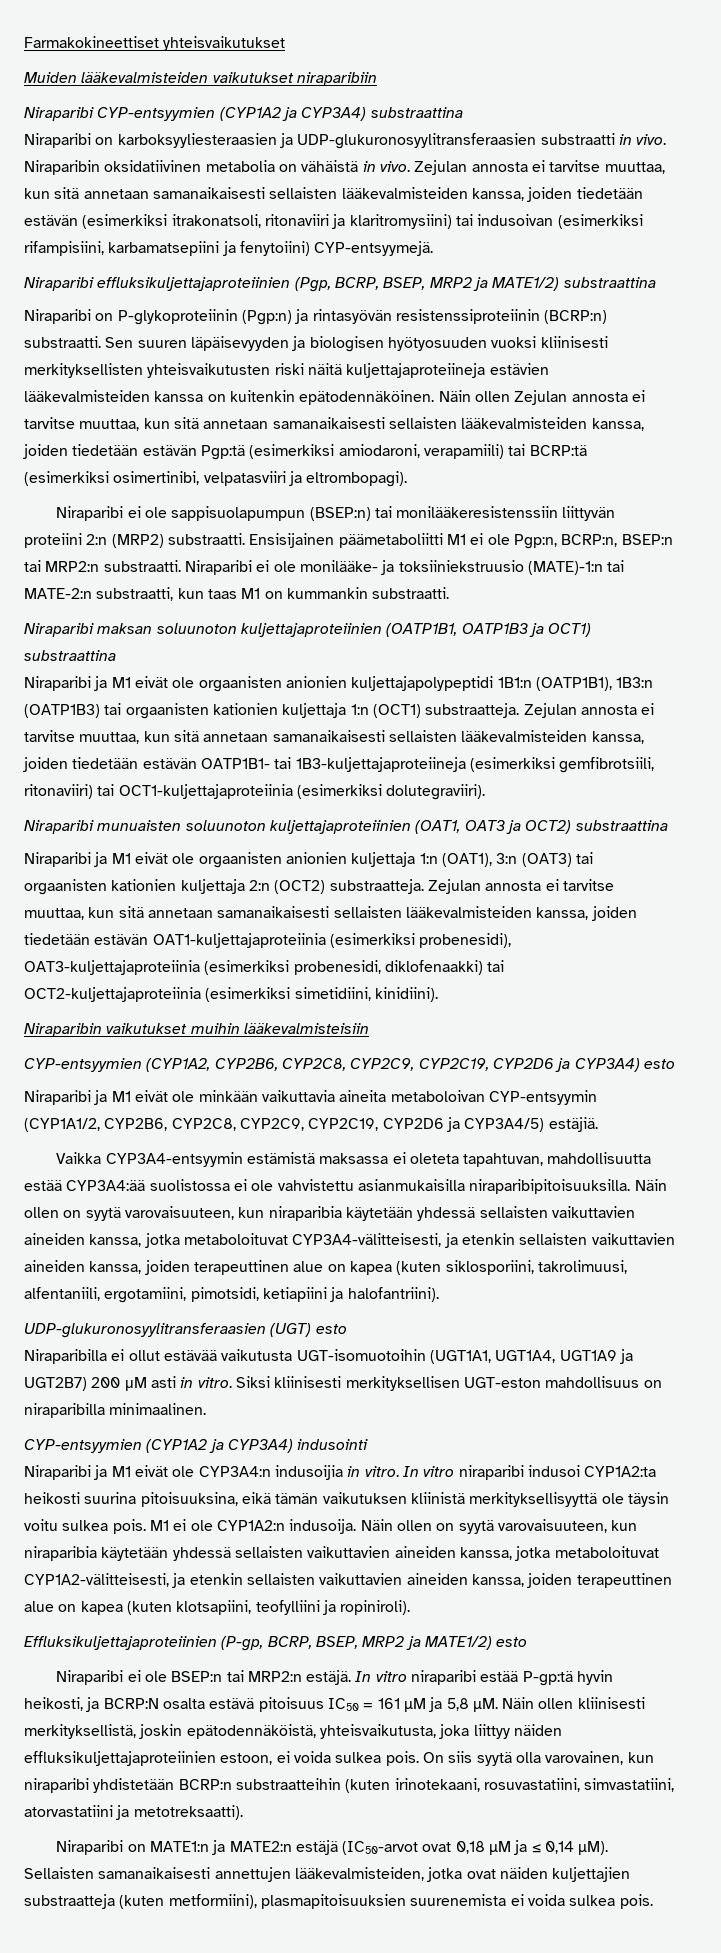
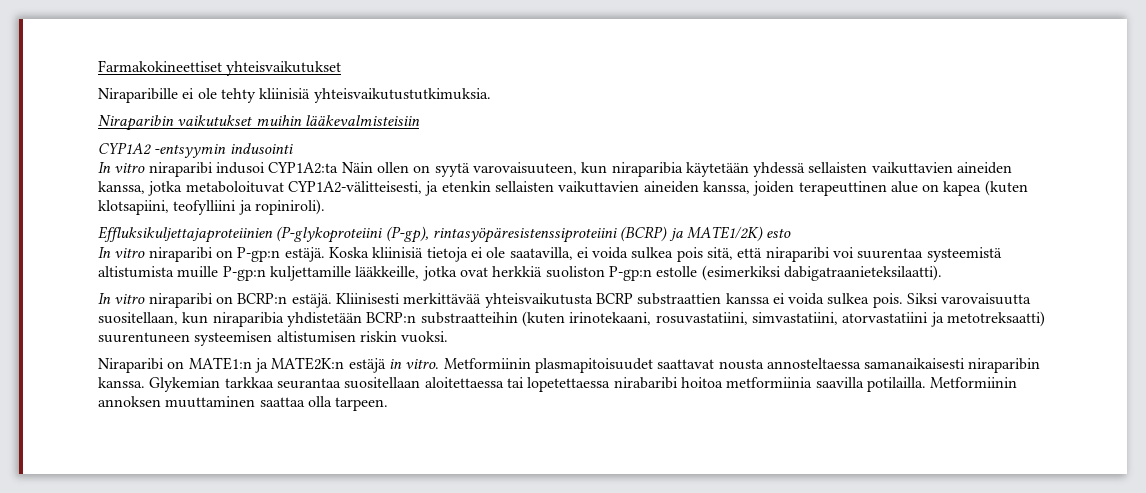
- Muiden lääkevalmisteiden vaikutukset niraparibiin
- Niraparibi CYP-entsyymien (CYP1A2 ja CYP3A4) substraattina
- Niraparibi on karboksyyliesteraasien ja UDP-glukuronosyylitransferaasien substraatti in vivo. Niraparibin oksidatiivinen metabolia on vähäistä in vivo. Zejulan annosta ei tarvitse muuttaa, kun sitä annetaan samanaikaisesti sellaisten lääkevalmisteiden kanssa, joiden tiedetään estävän (esimerkiksi itrakonatsoli, ritonaviiri ja klaritromysiini) tai indusoivan (esimerkiksi rifampisiini, karbamatsepiini ja fenytoiini) CYP-entsyymejä.
- Niraparibi effluksikuljettajaproteiinien (Pgp, BCRP, BSEP, MRP2 ja MATE1/2) substraattina
- Niraparibi on P-glykoproteiinin (Pgp:n) ja rintasyövän resistenssiproteiinin (BCRP:n) substraatti. Sen suuren läpäisevyyden ja biologisen hyötyosuuden vuoksi kliinisesti merkityksellisten yhteisvaikutusten riski näitä kuljettajaproteiineja estävien lääkevalmisteiden kanssa on kuitenkin epätodennäköinen. Näin ollen Zejulan annosta ei tarvitse muuttaa, kun sitä annetaan samanaikaisesti sellaisten lääkevalmisteiden kanssa, joiden tiedetään estävän Pgp:tä (esimerkiksi amiodaroni, verapamiili) tai BCRP:tä (esimerkiksi osimertinibi, velpatasviiri ja eltrombopagi).
- Niraparibi ei ole sappisuolapumpun (BSEP:n) tai monilääkeresistenssiin liittyvän proteiini 2:n (MRP2) substraatti. Ensisijainen päämetaboliitti M1 ei ole Pgp:n, BCRP:n, BSEP:n tai MRP2:n substraatti. Niraparibi ei ole monilääke- ja toksiiniekstruusio (MATE)-1:n tai MATE-2:n substraatti, kun taas M1 on kummankin substraatti.
- Niraparibi maksan soluunoton kuljettajaproteiinien (OATP1B1, OATP1B3 ja OCT1) substraattina
- Niraparibi ja M1 eivät ole orgaanisten anionien kuljettajapolypeptidi 1B1:n (OATP1B1), 1B3:n (OATP1B3) tai orgaanisten kationien kuljettaja 1:n (OCT1) substraatteja. Zejulan annosta ei tarvitse muuttaa, kun sitä annetaan samanaikaisesti sellaisten lääkevalmisteiden kanssa, joiden tiedetään estävän OATP1B1- tai 1B3-kuljettajaproteiineja (esimerkiksi gemfibrotsiili, ritonaviiri) tai OCT1-kuljettajaproteiinia (esimerkiksi dolutegraviiri).
- Niraparibi munuaisten soluunoton kuljettajaproteiinien (OAT1, OAT3 ja OCT2) substraattina
- Niraparibi ja M1 eivät ole orgaanisten anionien kuljettaja 1:n (OAT1), 3:n (OAT3) tai orgaanisten kationien kuljettaja 2:n (OCT2) substraatteja. Zejulan annosta ei tarvitse muuttaa, kun sitä annetaan samanaikaisesti sellaisten lääkevalmisteiden kanssa, joiden tiedetään estävän OAT1-kuljettajaproteiinia (esimerkiksi probenesidi), OAT3-kuljettajaproteiinia (esimerkiksi probenesidi, diklofenaakki) tai OCT2-kuljettajaproteiinia (esimerkiksi simetidiini, kinidiini).
+ Niraparibille ei ole tehty kliinisiä yhteisvaikutustutkimuksia.
  Niraparibin vaikutukset muihin lääkevalmisteisiin
- CYP-entsyymien (CYP1A2, CYP2B6, CYP2C8, CYP2C9, CYP2C19, CYP2D6 ja CYP3A4) esto
- Niraparibi ja M1 eivät ole minkään vaikuttavia aineita metaboloivan CYP-entsyymin (CYP1A1/2, CYP2B6, CYP2C8, CYP2C9, CYP2C19, CYP2D6 ja CYP3A4/5) estäjiä.
- Vaikka CYP3A4-entsyymin estämistä maksassa ei oleteta tapahtuvan, mahdollisuutta estää CYP3A4:ää suolistossa ei ole vahvistettu asianmukaisilla niraparibipitoisuuksilla. Näin ollen on syytä varovaisuuteen, kun niraparibia käytetään yhdessä sellaisten vaikuttavien aineiden kanssa, jotka metaboloituvat CYP3A4-välitteisesti, ja etenkin sellaisten vaikuttavien aineiden kanssa, joiden terapeuttinen alue on kapea (kuten siklosporiini, takrolimuusi, alfentaniili, ergotamiini, pimotsidi, ketiapiini ja halofantriini).
- UDP-glukuronosyylitransferaasien (UGT) esto
- Niraparibilla ei ollut estävää vaikutusta UGT-isomuotoihin (UGT1A1, UGT1A4, UGT1A9 ja UGT2B7) 200 μM asti in vitro. Siksi kliinisesti merkityksellisen UGT-eston mahdollisuus on niraparibilla minimaalinen.
- CYP-entsyymien (CYP1A2 ja CYP3A4) indusointi
- Niraparibi ja M1 eivät ole CYP3A4:n indusoijia in vitro. In vitro niraparibi indusoi CYP1A2:ta heikosti suurina pitoisuuksina, eikä tämän vaikutuksen kliinistä merkityksellisyyttä ole täysin voitu sulkea pois. M1 ei ole CYP1A2:n indusoija. Näin ollen on syytä varovaisuuteen, kun niraparibia käytetään yhdessä sellaisten vaikuttavien aineiden kanssa, jotka metaboloituvat CYP1A2-välitteisesti, ja etenkin sellaisten vaikuttavien aineiden kanssa, joiden terapeuttinen alue on kapea (kuten klotsapiini, teofylliini ja ropiniroli).
+ CYP1A2 -entsyymin indusointi
+ In vitro niraparibi indusoi CYP1A2:ta Näin ollen on syytä varovaisuuteen, kun niraparibia käytetään yhdessä sellaisten vaikuttavien aineiden kanssa, jotka metaboloituvat CYP1A2-välitteisesti, ja etenkin sellaisten vaikuttavien aineiden kanssa, joiden terapeuttinen alue on kapea (kuten klotsapiini, teofylliini ja ropiniroli).
- Effluksikuljettajaproteiinien (P-gp, BCRP, BSEP, MRP2 ja MATE1/2) esto
- Niraparibi ei ole BSEP:n tai MRP2:n estäjä. In vitro niraparibi estää P-gp:tä hyvin heikosti, ja BCRP:N osalta estävä pitoisuus IC50 = 161 µM ja 5,8 µM. Näin ollen kliinisesti merkityksellistä, joskin epätodennäköistä, yhteisvaikutusta, joka liittyy näiden effluksikuljettajaproteiinien estoon, ei voida sulkea pois. On siis syytä olla varovainen, kun niraparibi yhdistetään BCRP:n substraatteihin (kuten irinotekaani, rosuvastatiini, simvastatiini, atorvastatiini ja metotreksaatti).
- Niraparibi on MATE1:n ja MATE2:n estäjä (IC50-arvot ovat 0,18 µM ja ≤ 0,14 µM). Sellaisten samanaikaisesti annettujen lääkevalmisteiden, jotka ovat näiden kuljettajien substraatteja (kuten metformiini), plasmapitoisuuksien suurenemista ei voida sulkea pois.
+ Effluksikuljettajaproteiinien (P-glykoproteiini (P-gp), rintasyöpäresistenssiproteiini (BCRP) ja MATE1/2K) esto
+ In vitro niraparibi on P-gp:n estäjä. Koska kliinisiä tietoja ei ole saatavilla, ei voida sulkea pois sitä, että niraparibi voi suurentaa systeemistä altistumista muille P-gp:n kuljettamille lääkkeille, jotka ovat herkkiä suoliston P-gp:n estolle (esimerkiksi dabigatraanieteksilaatti).
+ In vitro niraparibi on BCRP:n estäjä. Kliinisesti merkittävää yhteisvaikutusta BCRP substraattien kanssa ei voida sulkea pois. Siksi varovaisuutta suositellaan, kun niraparibia yhdistetään BCRP:n substraatteihin (kuten irinotekaani, rosuvastatiini, simvastatiini, atorvastatiini ja metotreksaatti) suurentuneen systeemisen altistumisen riskin vuoksi.
+ Niraparibi on MATE1:n ja MATE2K:n estäjä in vitro. Metformiinin plasmapitoisuudet saattavat nousta annosteltaessa samanaikaisesti niraparibin kanssa. Glykemian tarkkaa seurantaa suositellaan aloitettaessa tai lopetettaessa nirabaribi hoitoa metformiinia saavilla potilailla. Metformiinin annoksen muuttaminen saattaa olla tarpeen.

